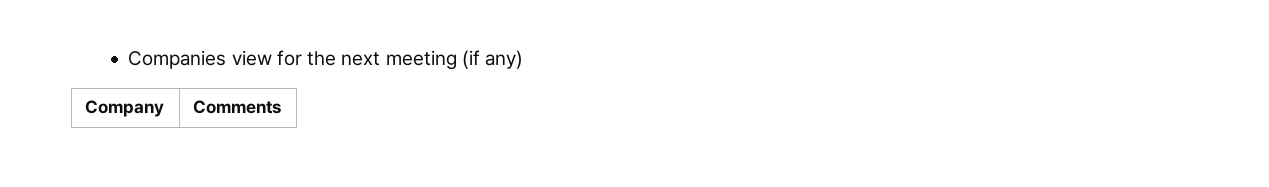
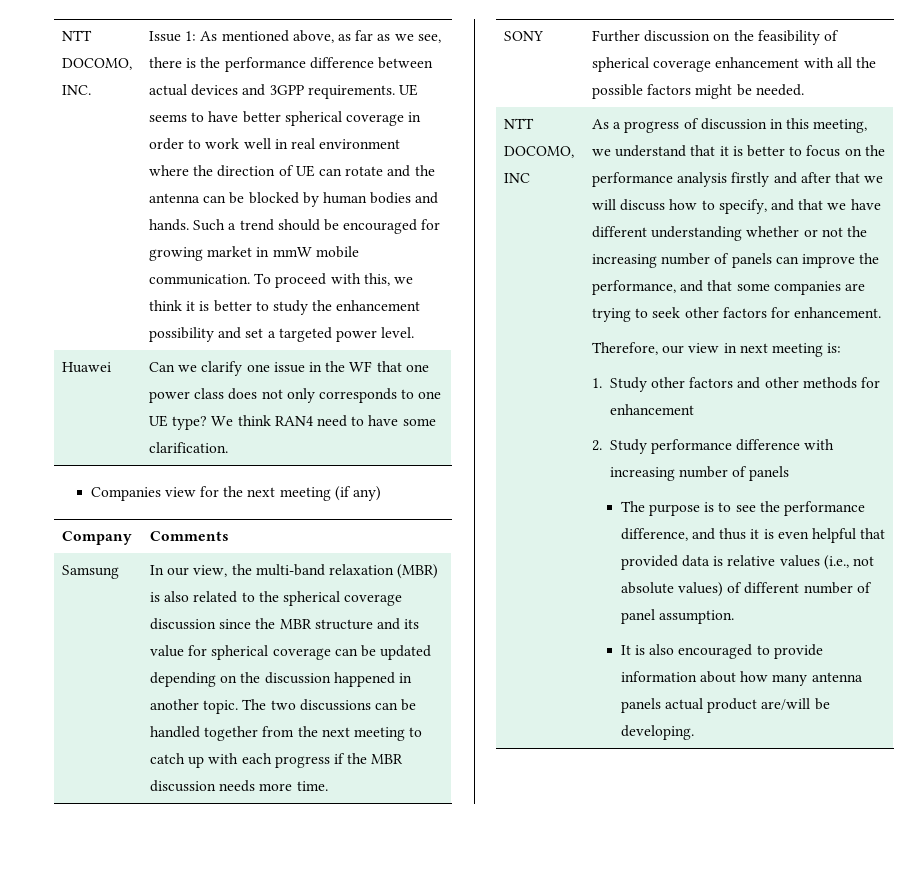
+ NTT DOCOMO, INC. | Issue 1: As mentioned above, as far as we see, there is the performance difference between actual devices and 3GPP requirements. UE seems to have better spherical coverage in order to work well in real environment where the direction of UE can rotate and the antenna can be blocked by human bodies and hands. Such a trend should be encouraged for growing market in mmW mobile communication. To proceed with this, we think it is better to study the enhancement possibility and set a targeted power level.
+ Huawei | Can we clarify one issue in the WF that one power class does not only corresponds to one UE type? We think RAN4 need to have some clarification.
+ Samsung | In our view, the multi-band relaxation (MBR) is also related to the spherical coverage discussion since the MBR structure and its value for spherical coverage can be updated depending on the discussion happened in another topic. The two discussions can be handled together from the next meeting to catch up with each progress if the MBR discussion needs more time.
+ SONY | Further discussion on the feasibility of spherical coverage enhancement with all the possible factors might be needed.
+ NTT DOCOMO, INC | As a progress of discussion in this meeting, we understand that it is better to focus on the performance analysis firstly and after that we will discuss how to specify, and that we have different understanding whether or not the increasing number of panels can improve the performance, and that some companies are trying to seek other factors for enhancement.
+ Therefore, our view in next meeting is:
+ 1. Study other factors and other methods for enhancement
+ 2. Study performance difference with increasing number of panels
+ The purpose is to see the performance difference, and thus it is even helpful that provided data is relative values (i.e., not absolute values) of different number of panel assumption.
+ It is also encouraged to provide information about how many antenna panels actual product are/will be developing.

